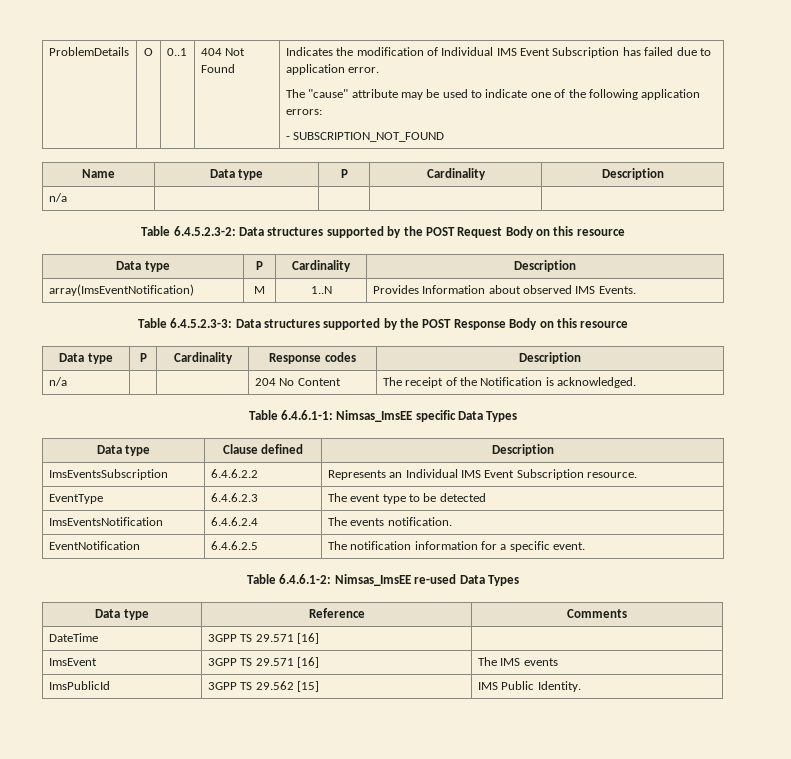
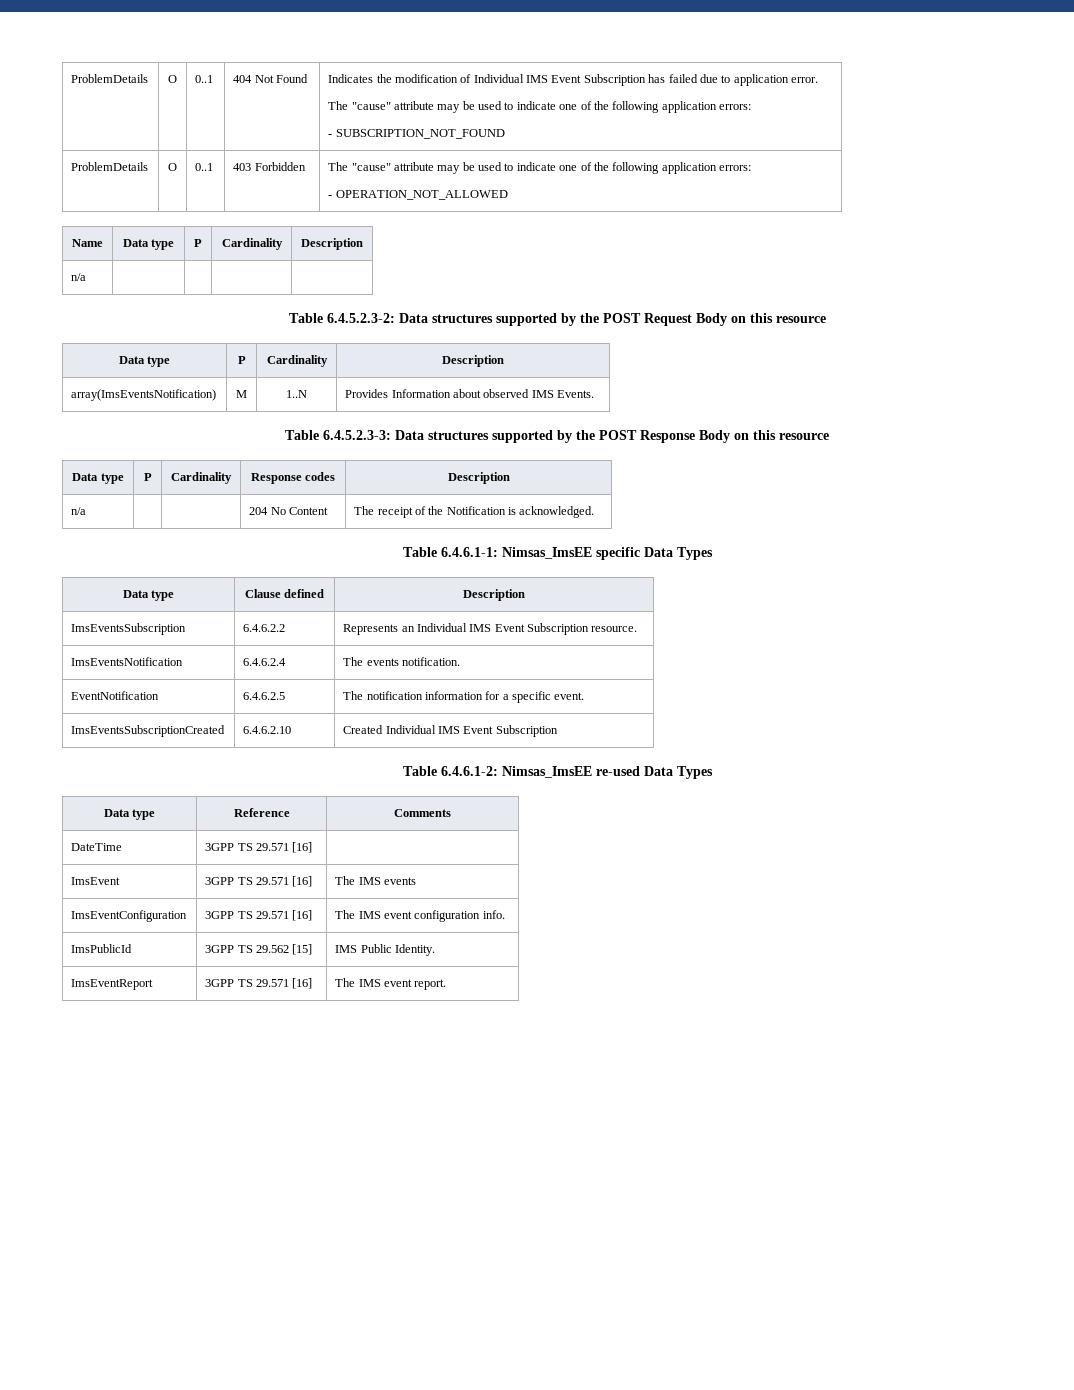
+ ProblemDetails | O | 0..1 | 403 Forbidden | The "cause" attribute may be used to indicate one of the following application errors:
+ - OPERATION_NOT_ALLOWED
- array(ImsEventNotification) | M | 1..N | Provides Information about observed IMS Events.
+ array(ImsEventsNotification) | M | 1..N | Provides Information about observed IMS Events.
- EventType | 6.4.6.2.3 | The event type to be detected
+ ImsEventsSubscriptionCreated | 6.4.6.2.10 | Created Individual IMS Event Subscription
+ ImsEventConfiguration | 3GPP TS 29.571 [16] | The IMS event configuration info.
+ ImsEventReport | 3GPP TS 29.571 [16] | The IMS event report.

